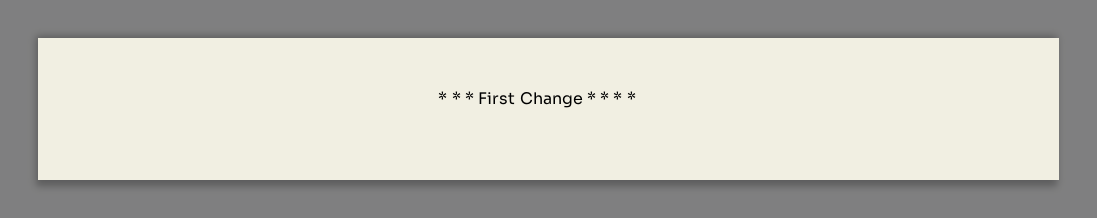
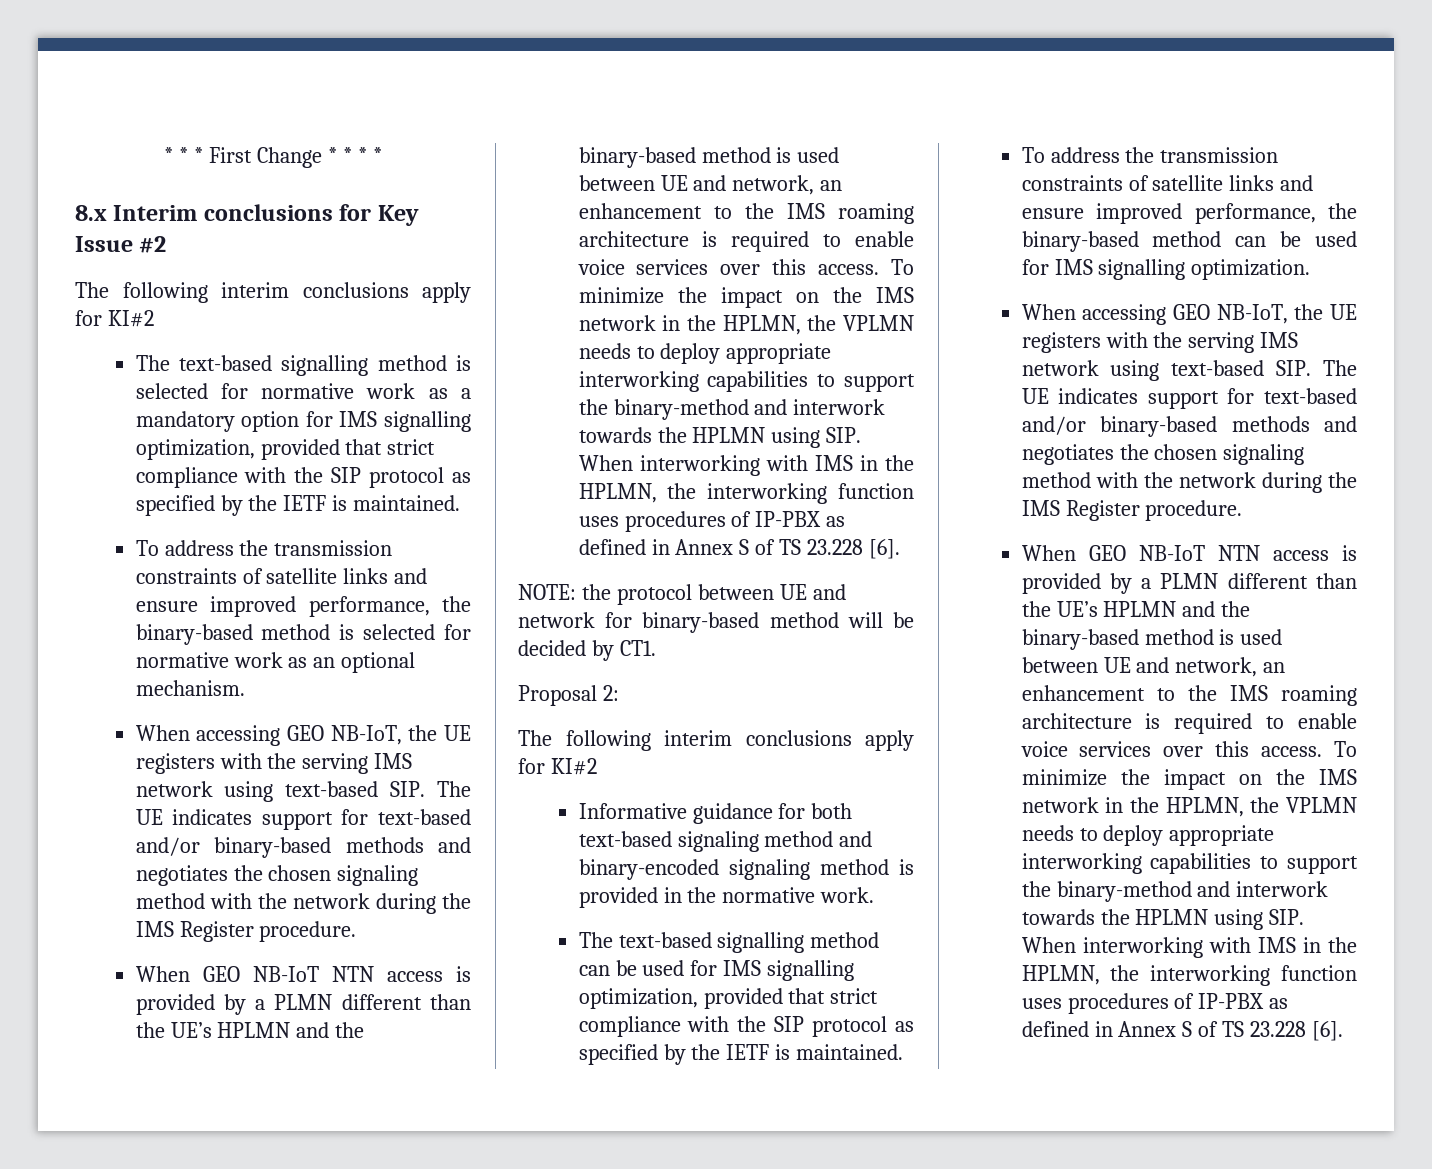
+ 8.x Interim conclusions for Key Issue #2
+ The following interim conclusions apply for KI#2
+ The text-based signalling method is selected for normative work as a mandatory option for IMS signalling optimization, provided that strict compliance with the SIP protocol as specified by the IETF is maintained.
+ To address the transmission constraints of satellite links and ensure improved performance, the binary-based method is selected for normative work as an optional mechanism.
+ When accessing GEO NB-IoT, the UE registers with the serving IMS network using text-based SIP. The UE indicates support for text-based and/or binary-based methods and negotiates the chosen signaling method with the network during the IMS Register procedure.
+ When GEO NB-IoT NTN access is provided by a PLMN different than the UE’s HPLMN and the binary-based method is used between UE and network, an enhancement to the IMS roaming architecture is required to enable voice services over this access. To minimize the impact on the IMS network in the HPLMN, the VPLMN needs to deploy appropriate interworking capabilities to support the binary-method and interwork towards the HPLMN using SIP. When interworking with IMS in the HPLMN, the interworking function uses procedures of IP-PBX as defined in Annex S of TS 23.228 [6].
+ NOTE: the protocol between UE and network for binary-based method will be decided by CT1.
+ Proposal 2:
+ The following interim conclusions apply for KI#2
+ Informative guidance for both text-based signaling method and binary-encoded signaling method is provided in the normative work.
+ The text-based signalling method can be used for IMS signalling optimization, provided that strict compliance with the SIP protocol as specified by the IETF is maintained.
+ To address the transmission constraints of satellite links and ensure improved performance, the binary-based method can be used for IMS signalling optimization.
+ When accessing GEO NB-IoT, the UE registers with the serving IMS network using text-based SIP. The UE indicates support for text-based and/or binary-based methods and negotiates the chosen signaling method with the network during the IMS Register procedure.
+ When GEO NB-IoT NTN access is provided by a PLMN different than the UE’s HPLMN and the binary-based method is used between UE and network, an enhancement to the IMS roaming architecture is required to enable voice services over this access. To minimize the impact on the IMS network in the HPLMN, the VPLMN needs to deploy appropriate interworking capabilities to support the binary-method and interwork towards the HPLMN using SIP. When interworking with IMS in the HPLMN, the interworking function uses procedures of IP-PBX as defined in Annex S of TS 23.228 [6].

